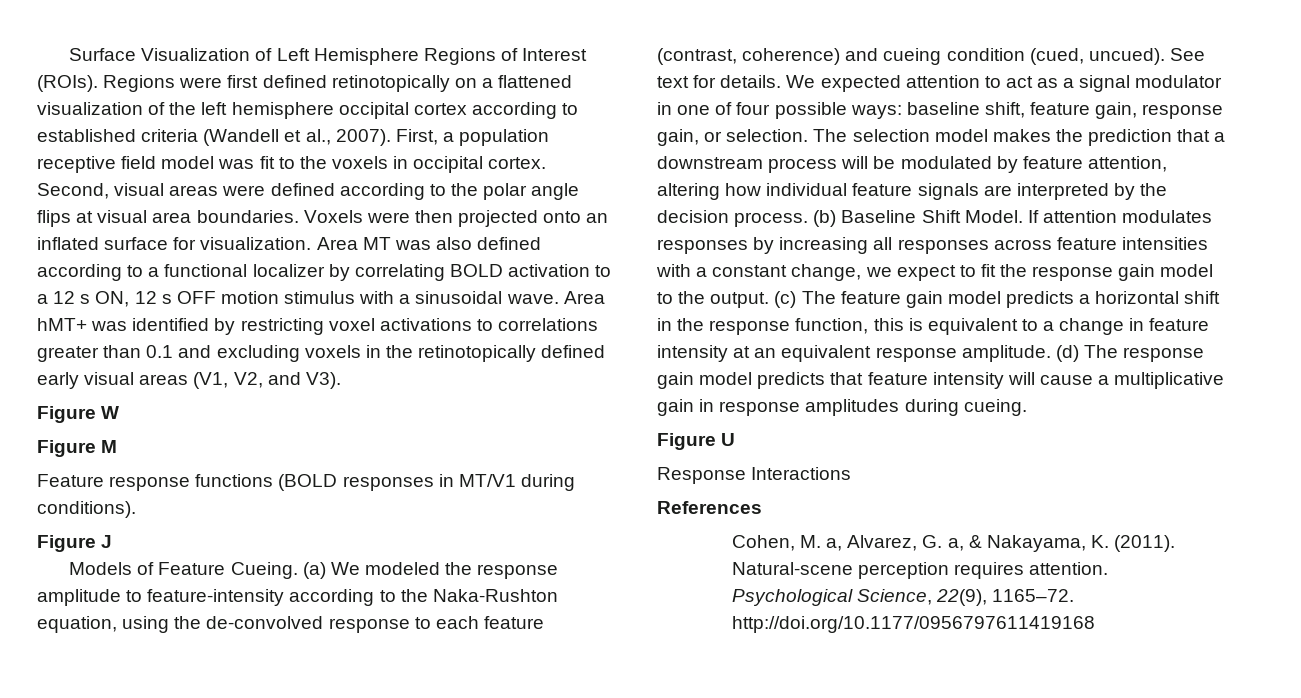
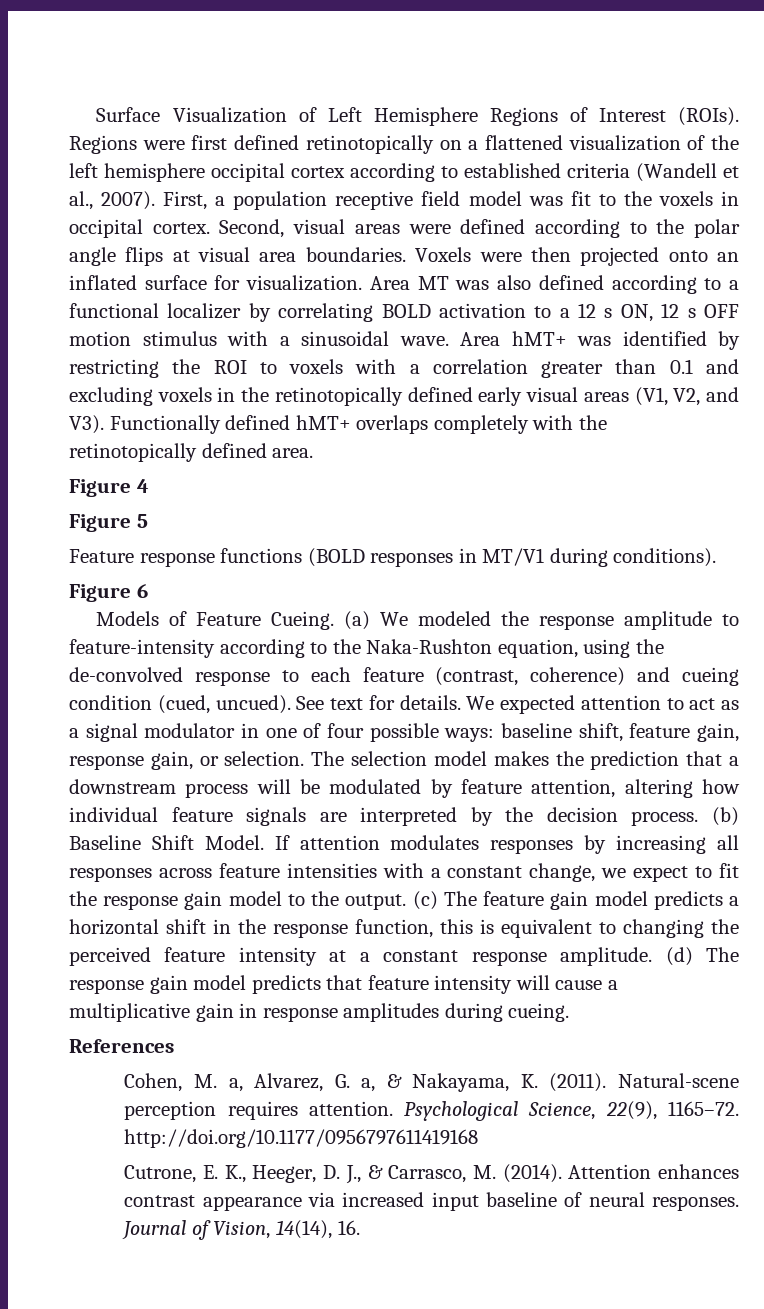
- Area hMT+ was identified by restricting voxel activations to correlations greater than 0.1 and excluding voxels in the retinotopically defined early visual areas (V1, V2, and V3).
- Figure W
- Figure M
+ Area hMT+ was identified by restricting the ROI to voxels with a correlation greater than 0.1 and excluding voxels in the retinotopically defined early visual areas (V1, V2, and V3). Functionally defined hMT+ overlaps completely with the retinotopically defined area.
+ Figure 4
+ Figure 5
- Figure J
+ Figure 6
- (c) The feature gain model predicts a horizontal shift in the response function, this is equivalent to a change in feature intensity at an equivalent response amplitude.
+ (c) The feature gain model predicts a horizontal shift in the response function, this is equivalent to changing the perceived feature intensity at a constant response amplitude.
- Figure U
- Response Interactions
+ Cutrone, E. K., Heeger, D. J., & Carrasco, M. (2014). Attention enhances contrast appearance via increased input baseline of neural responses. Journal of Vision, 14(14), 16.

